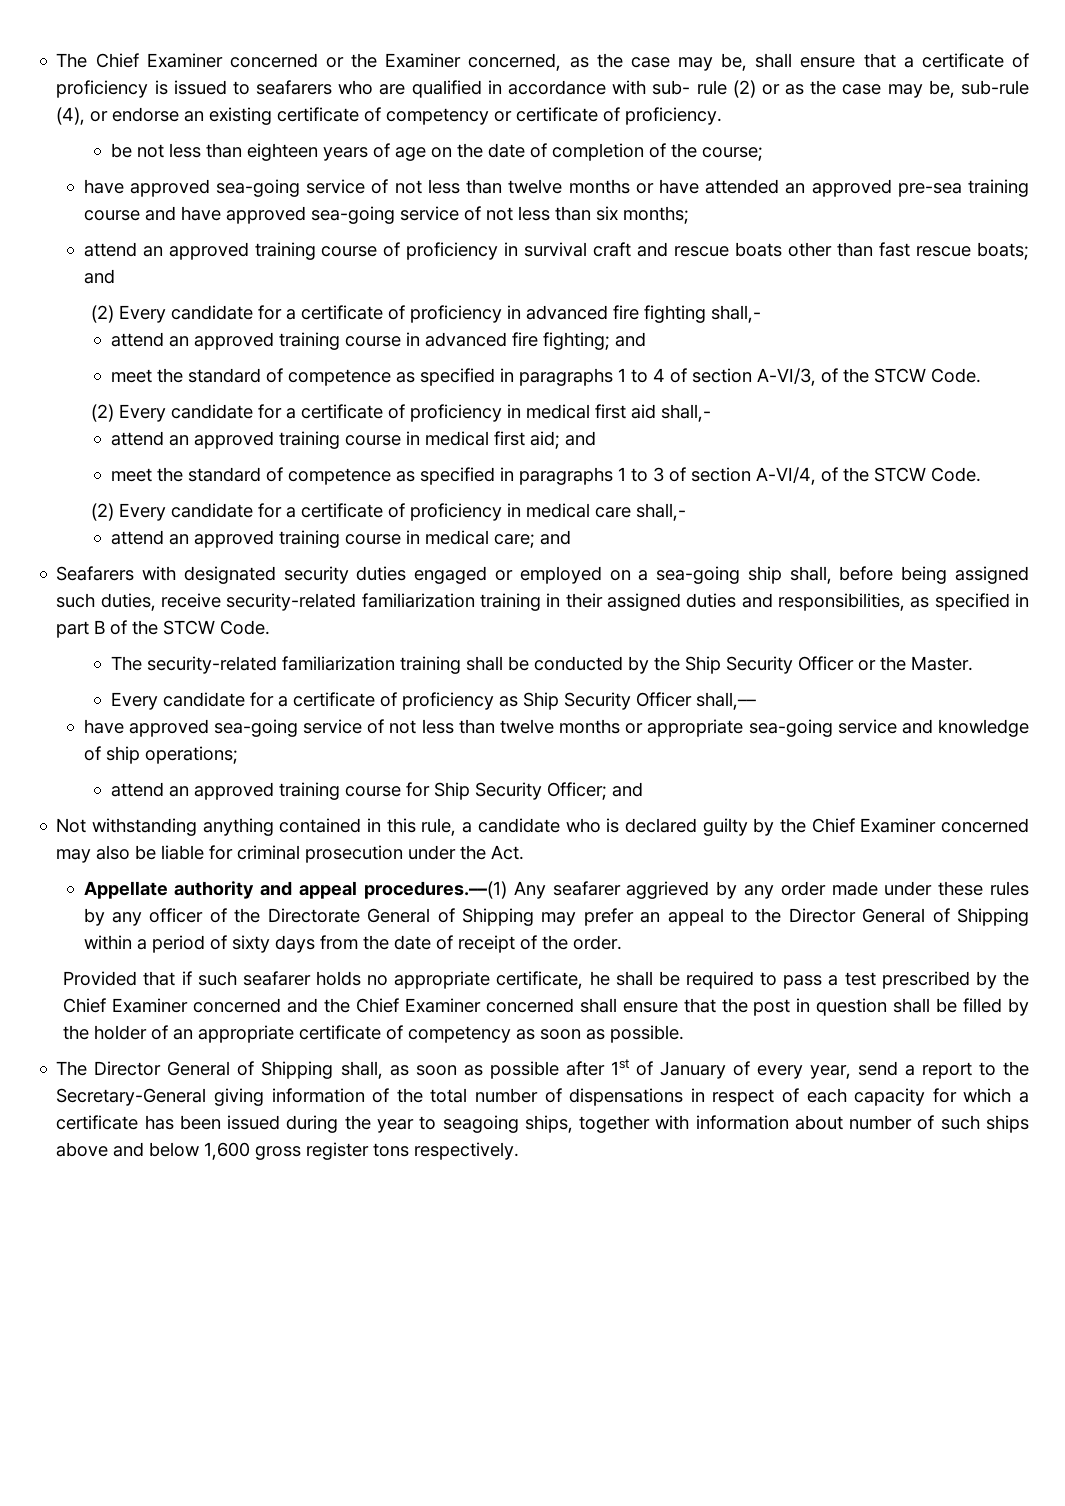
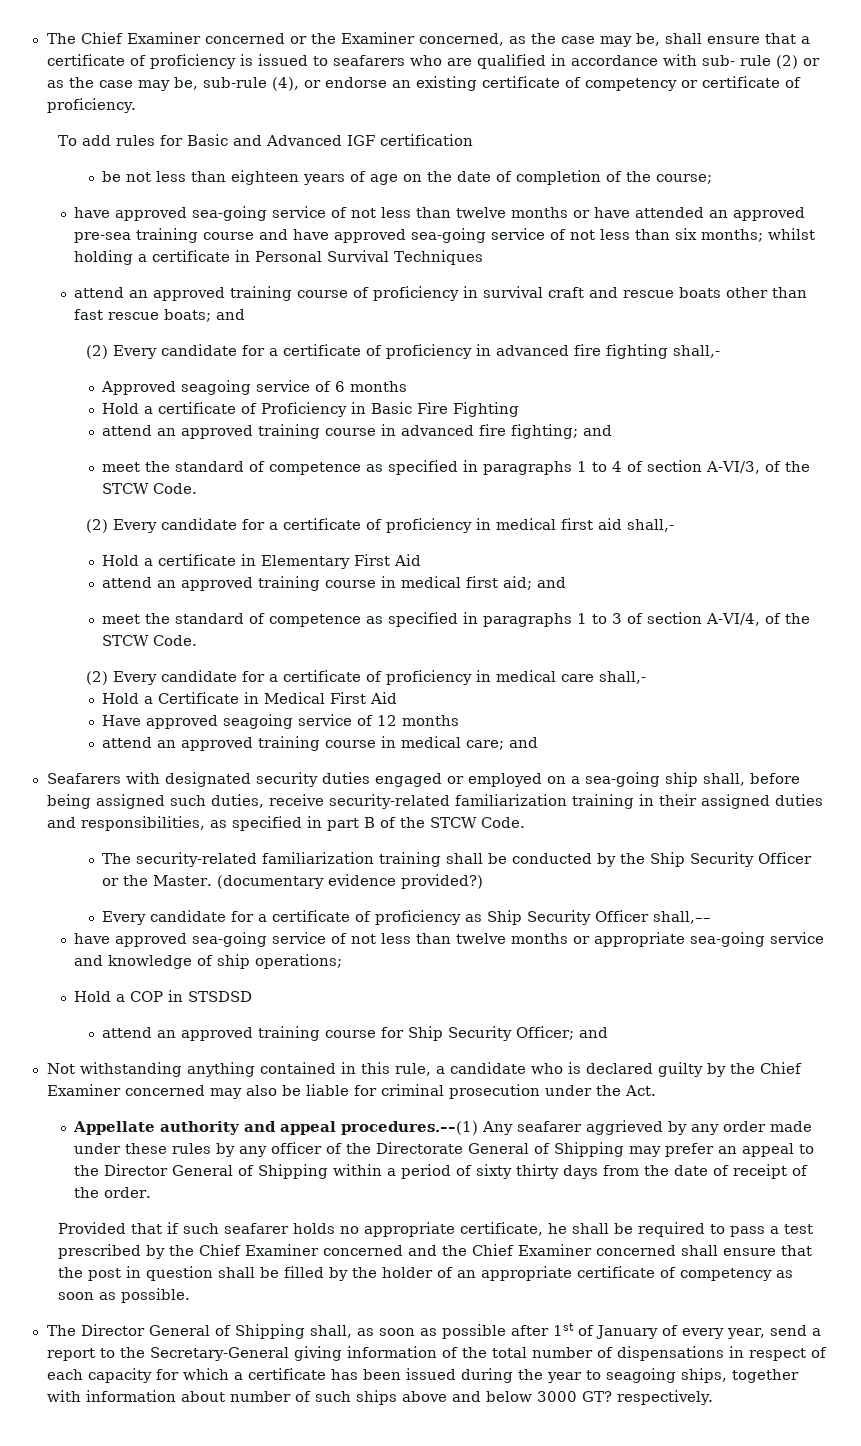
+ To add rules for Basic and Advanced IGF certification
- have approved sea-going service of not less than twelve months or have attended an approved pre-sea training course and have approved sea-going service of not less than six months;
+ have approved sea-going service of not less than twelve months or have attended an approved pre-sea training course and have approved sea-going service of not less than six months; whilst holding a certificate in Personal Survival Techniques
+ Approved seagoing service of 6 months
+ Hold a certificate of Proficiency in Basic Fire Fighting
+ Hold a certificate in Elementary First Aid
+ Hold a Certificate in Medical First Aid
+ Have approved seagoing service of 12 months
+ (documentary evidence provided?)
+ Hold a COP in STSDSD
- Appellate authority and appeal procedures.––(1) Any seafarer aggrieved by any order made under these rules by any officer of the Directorate General of Shipping may prefer an appeal to the Director General of Shipping within a period of sixty days from the date of receipt of the order.
+ Appellate authority and appeal procedures.––(1) Any seafarer aggrieved by any order made under these rules by any officer of the Directorate General of Shipping may prefer an appeal to the Director General of Shipping within a period of sixty thirty days from the date of receipt of the order.
- The Director General of Shipping shall, as soon as possible after 1st of January of every year, send a report to the Secretary-General giving information of the total number of dispensations in respect of each capacity for which a certificate has been issued during the year to seagoing ships, together with information about number of such ships above and below 1,600 gross register tons respectively.
+ The Director General of Shipping shall, as soon as possible after 1st of January of every year, send a report to the Secretary-General giving information of the total number of dispensations in respect of each capacity for which a certificate has been issued during the year to seagoing ships, together with information about number of such ships above and below 3000 GT? respectively.

